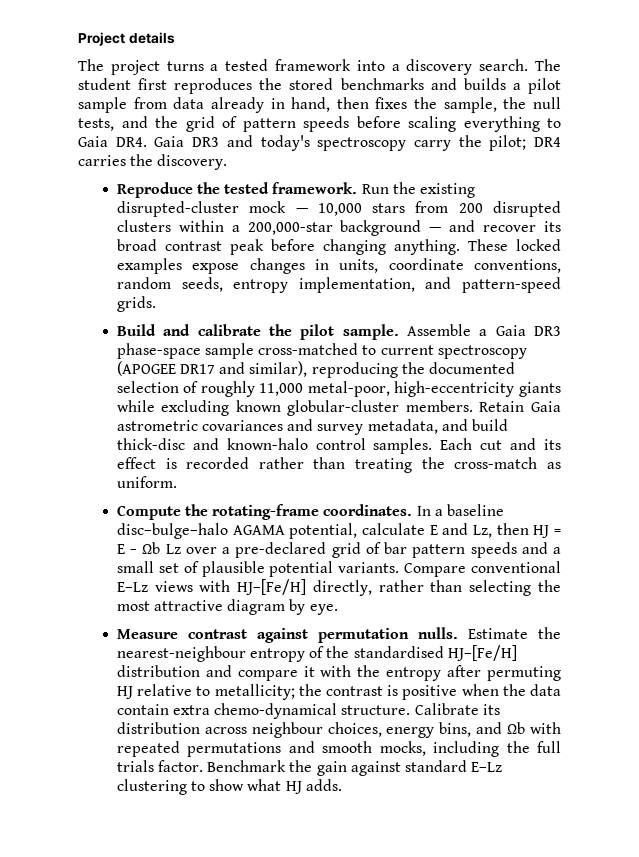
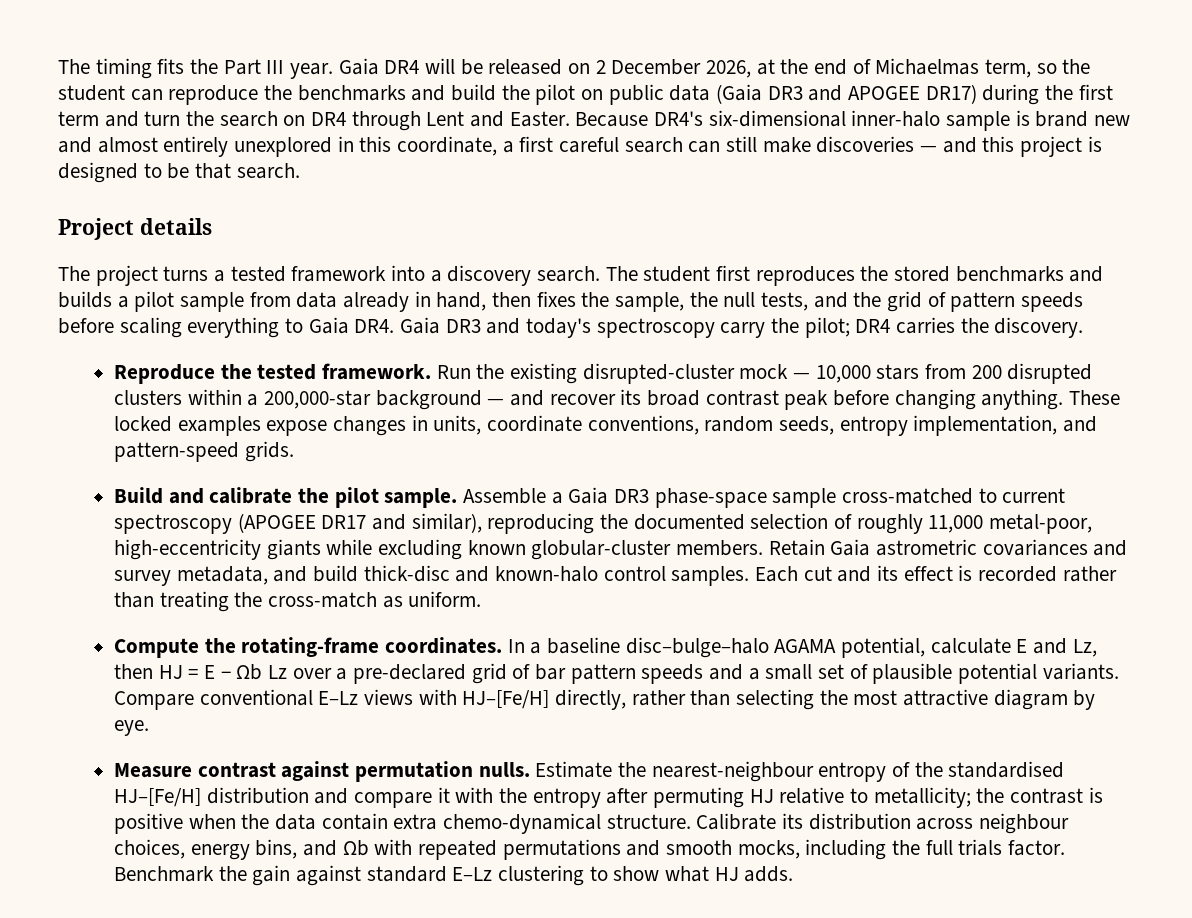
+ The timing fits the Part III year. Gaia DR4 will be released on 2 December 2026, at the end of Michaelmas term, so the student can reproduce the benchmarks and build the pilot on public data (Gaia DR3 and APOGEE DR17) during the first term and turn the search on DR4 through Lent and Easter. Because DR4's six-dimensional inner-halo sample is brand new and almost entirely unexplored in this coordinate, a first careful search can still make discoveries — and this project is designed to be that search.

